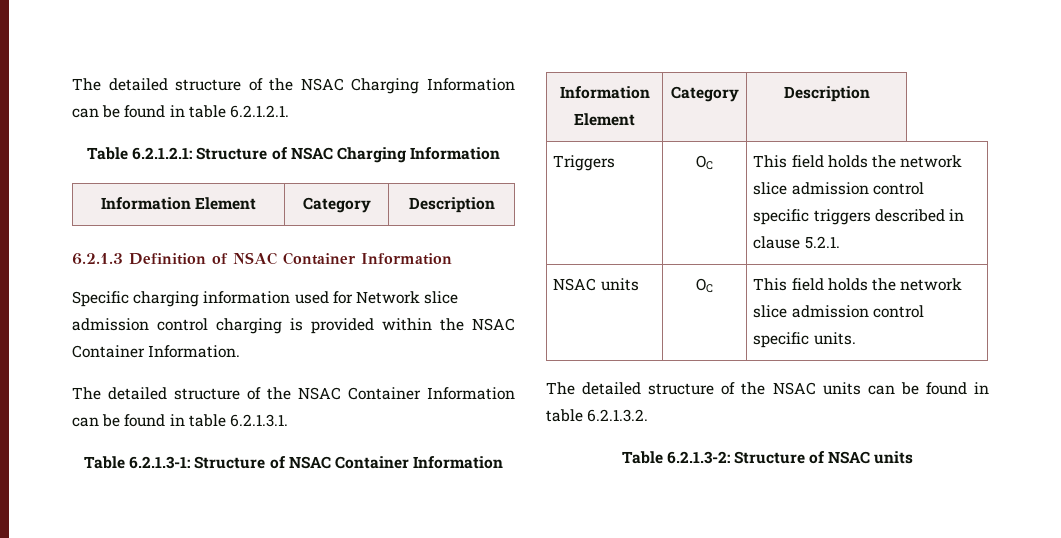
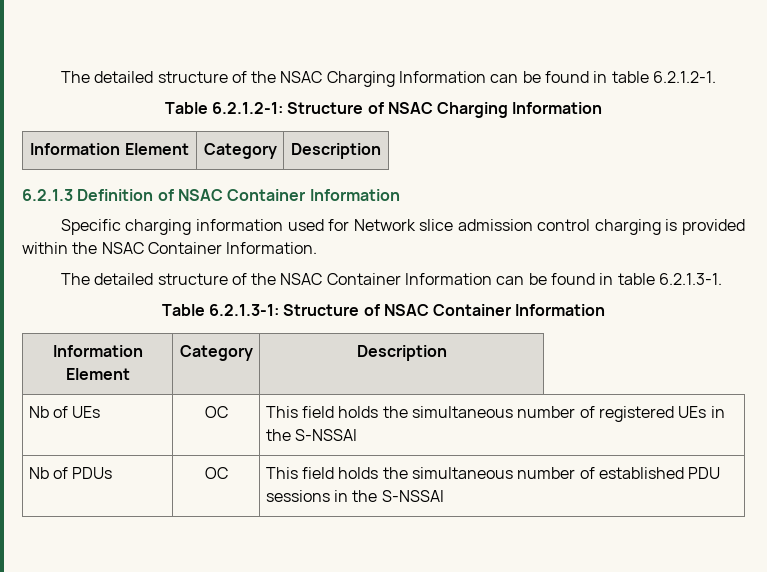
- The detailed structure of the NSAC Charging Information can be found in table 6.2.1.2.1.
- Table 6.2.1.2.1: Structure of NSAC Charging Information
+ The detailed structure of the NSAC Charging Information can be found in table 6.2.1.2-1.
+ Table 6.2.1.2-1: Structure of NSAC Charging Information
- The detailed structure of the NSAC Container Information can be found in table 6.2.1.3.1.
+ The detailed structure of the NSAC Container Information can be found in table 6.2.1.3-1.
- Triggers | OC | This field holds the network slice admission control specific triggers described in clause 5.2.1.
- NSAC units | OC | This field holds the network slice admission control specific units.
- The detailed structure of the NSAC units can be found in table 6.2.1.3.2.
- Table 6.2.1.3-2: Structure of NSAC units
+ Nb of UEs | OC | This field holds the simultaneous number of registered UEs in the S-NSSAI
+ Nb of PDUs | OC | This field holds the simultaneous number of established PDU sessions in the S-NSSAI

